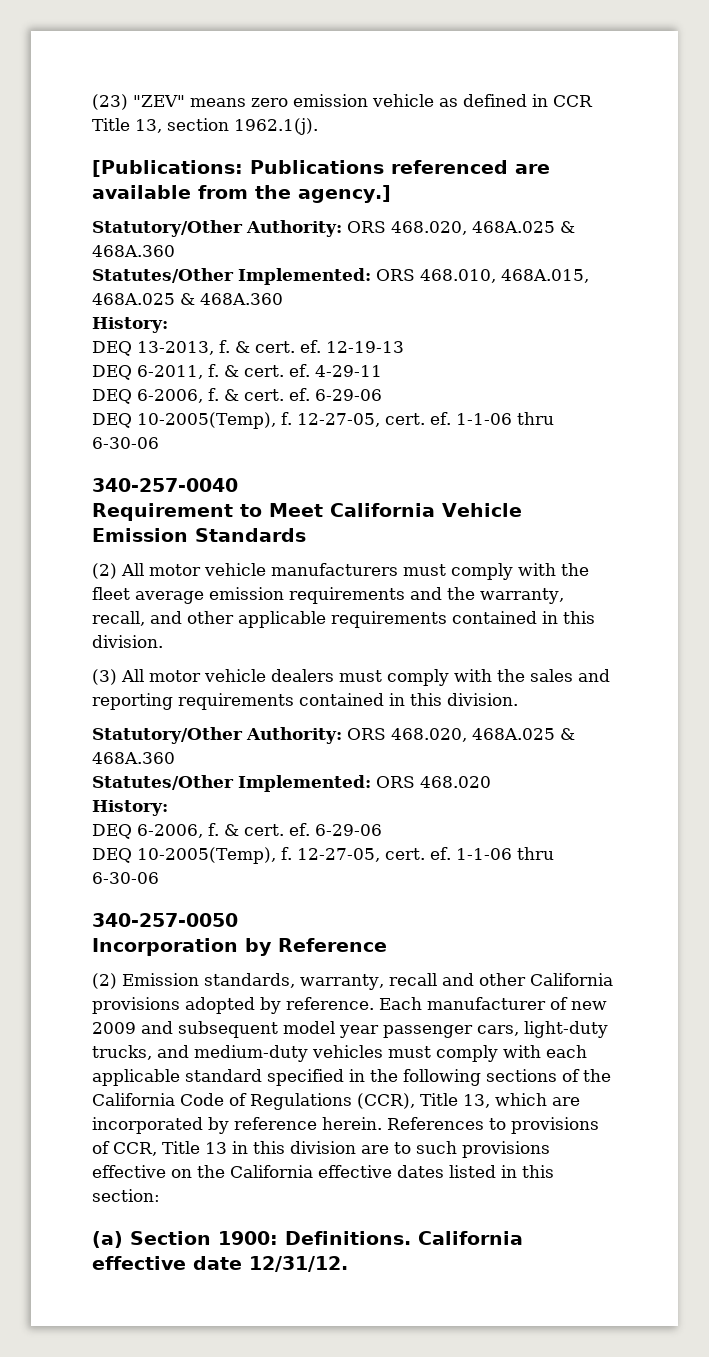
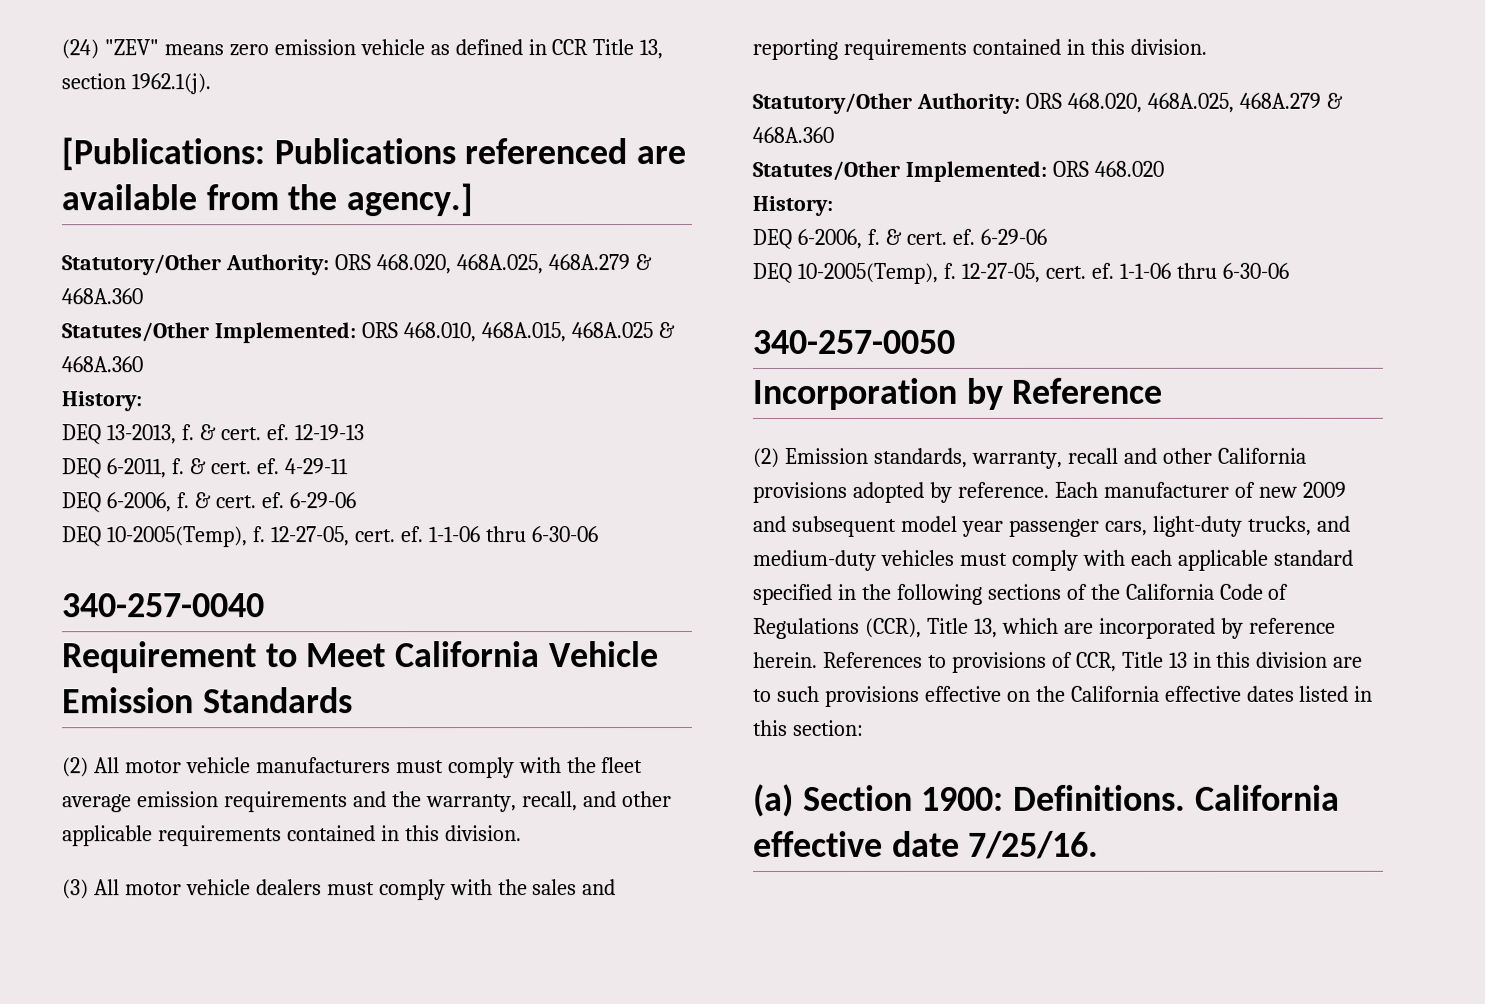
- (23) "ZEV" means zero emission vehicle as defined in CCR Title 13, section 1962.1(j).
+ (24) "ZEV" means zero emission vehicle as defined in CCR Title 13, section 1962.1(j).
  [Publications: Publications referenced are available from the agency.]
- Statutory/Other Authority: ORS 468.020, 468A.025 & 468A.360
+ Statutory/Other Authority: ORS 468.020, 468A.025, 468A.279 & 468A.360
  (3) All motor vehicle dealers must comply with the sales and reporting requirements contained in this division.
- Statutory/Other Authority: ORS 468.020, 468A.025 & 468A.360
+ Statutory/Other Authority: ORS 468.020, 468A.025, 468A.279 & 468A.360
- California effective date 12/31/12.
+ California effective date 7/25/16.

